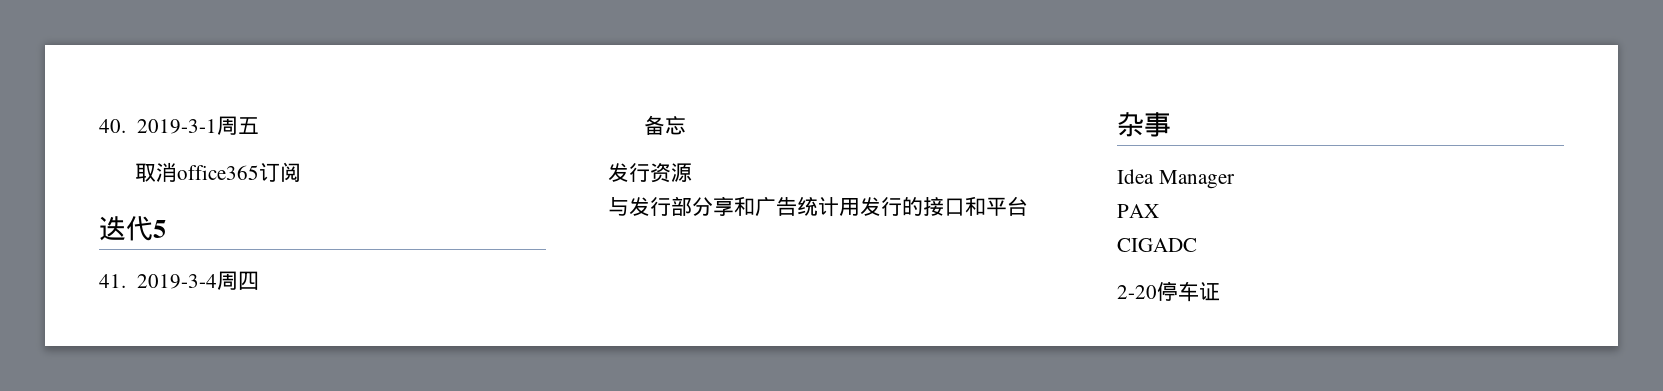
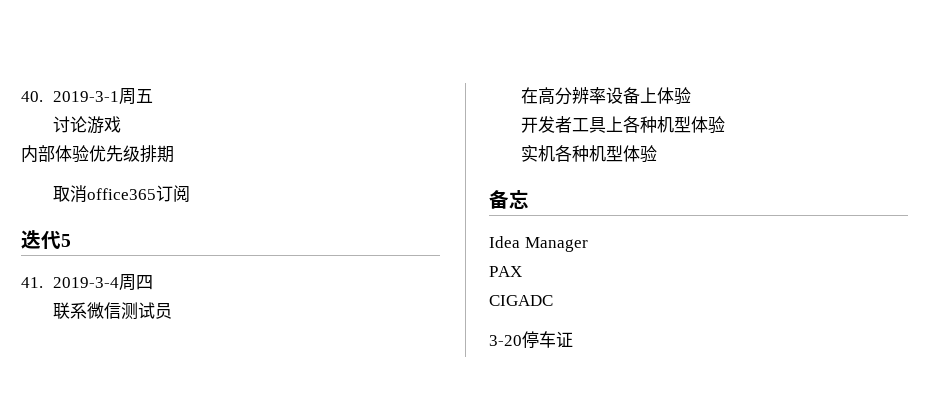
+ 讨论游戏
+ 内部体验优先级排期
+ 联系微信测试员
+ 在高分辨率设备上体验
+ 开发者工具上各种机型体验
+ 实机各种机型体验
  备忘
- 发行资源
- 与发行部分享和广告统计用发行的接口和平台
- 杂事
- 2-20停车证
+ 3-20停车证

